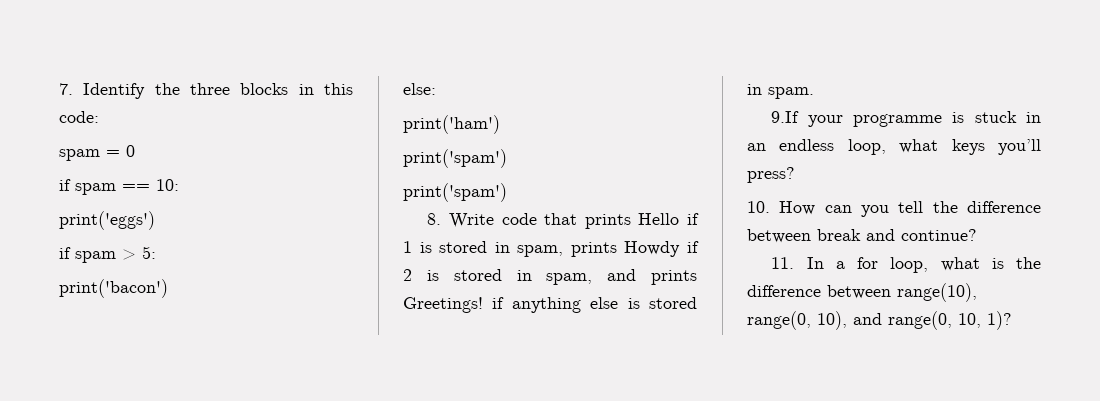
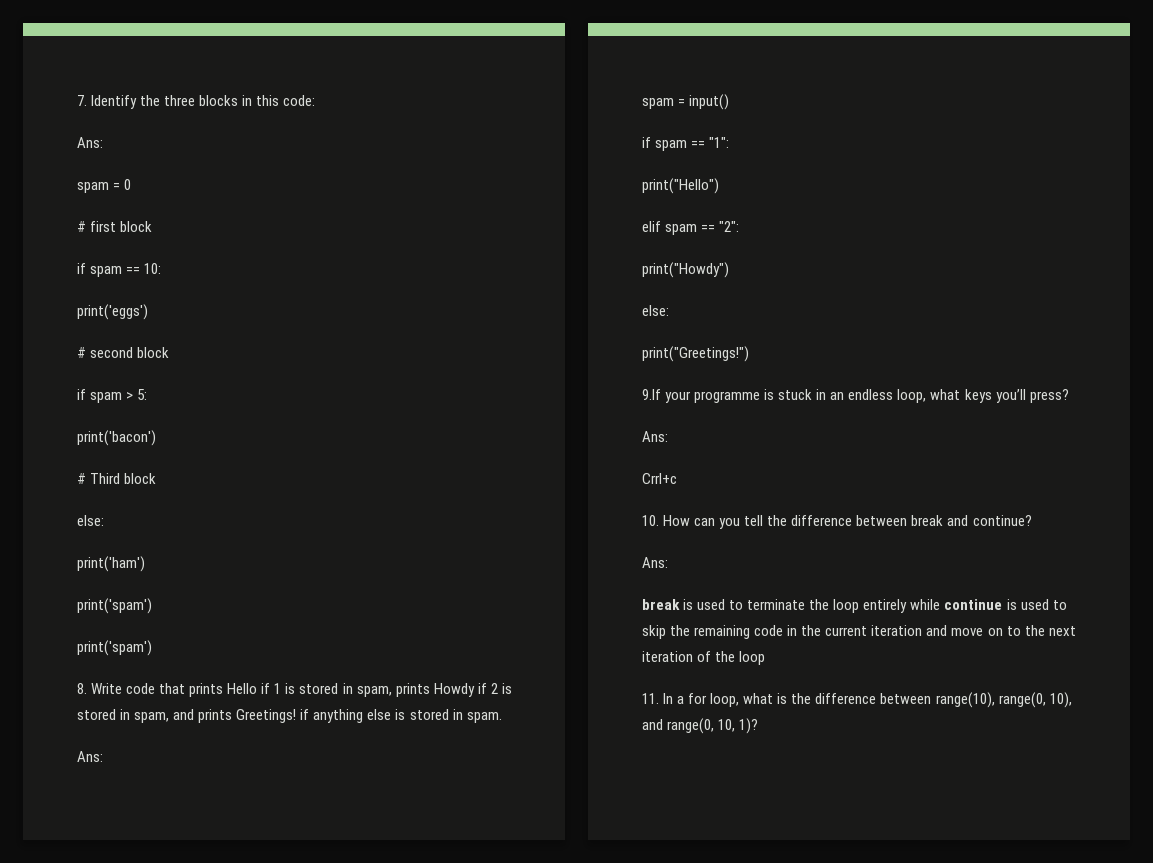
  7. Identify the three blocks in this code:
+ Ans:
+ # first block
+ # second block
+ # Third block
  8. Write code that prints Hello if 1 is stored in spam, prints Howdy if 2 is stored in spam, and prints Greetings! if anything else is stored in spam.
+ Ans:
+ spam = input()
+ if spam == "1":
+ print("Hello")
+ elif spam == "2":
+ print("Howdy")
+ else:
+ print("Greetings!")
  9.If your programme is stuck in an endless loop, what keys you’ll press?
+ Ans:
+ Crrl+c
  10. How can you tell the difference between break and continue?
+ Ans:
+ break is used to terminate the loop entirely while continue is used to skip the remaining code in the current iteration and move on to the next iteration of the loop

